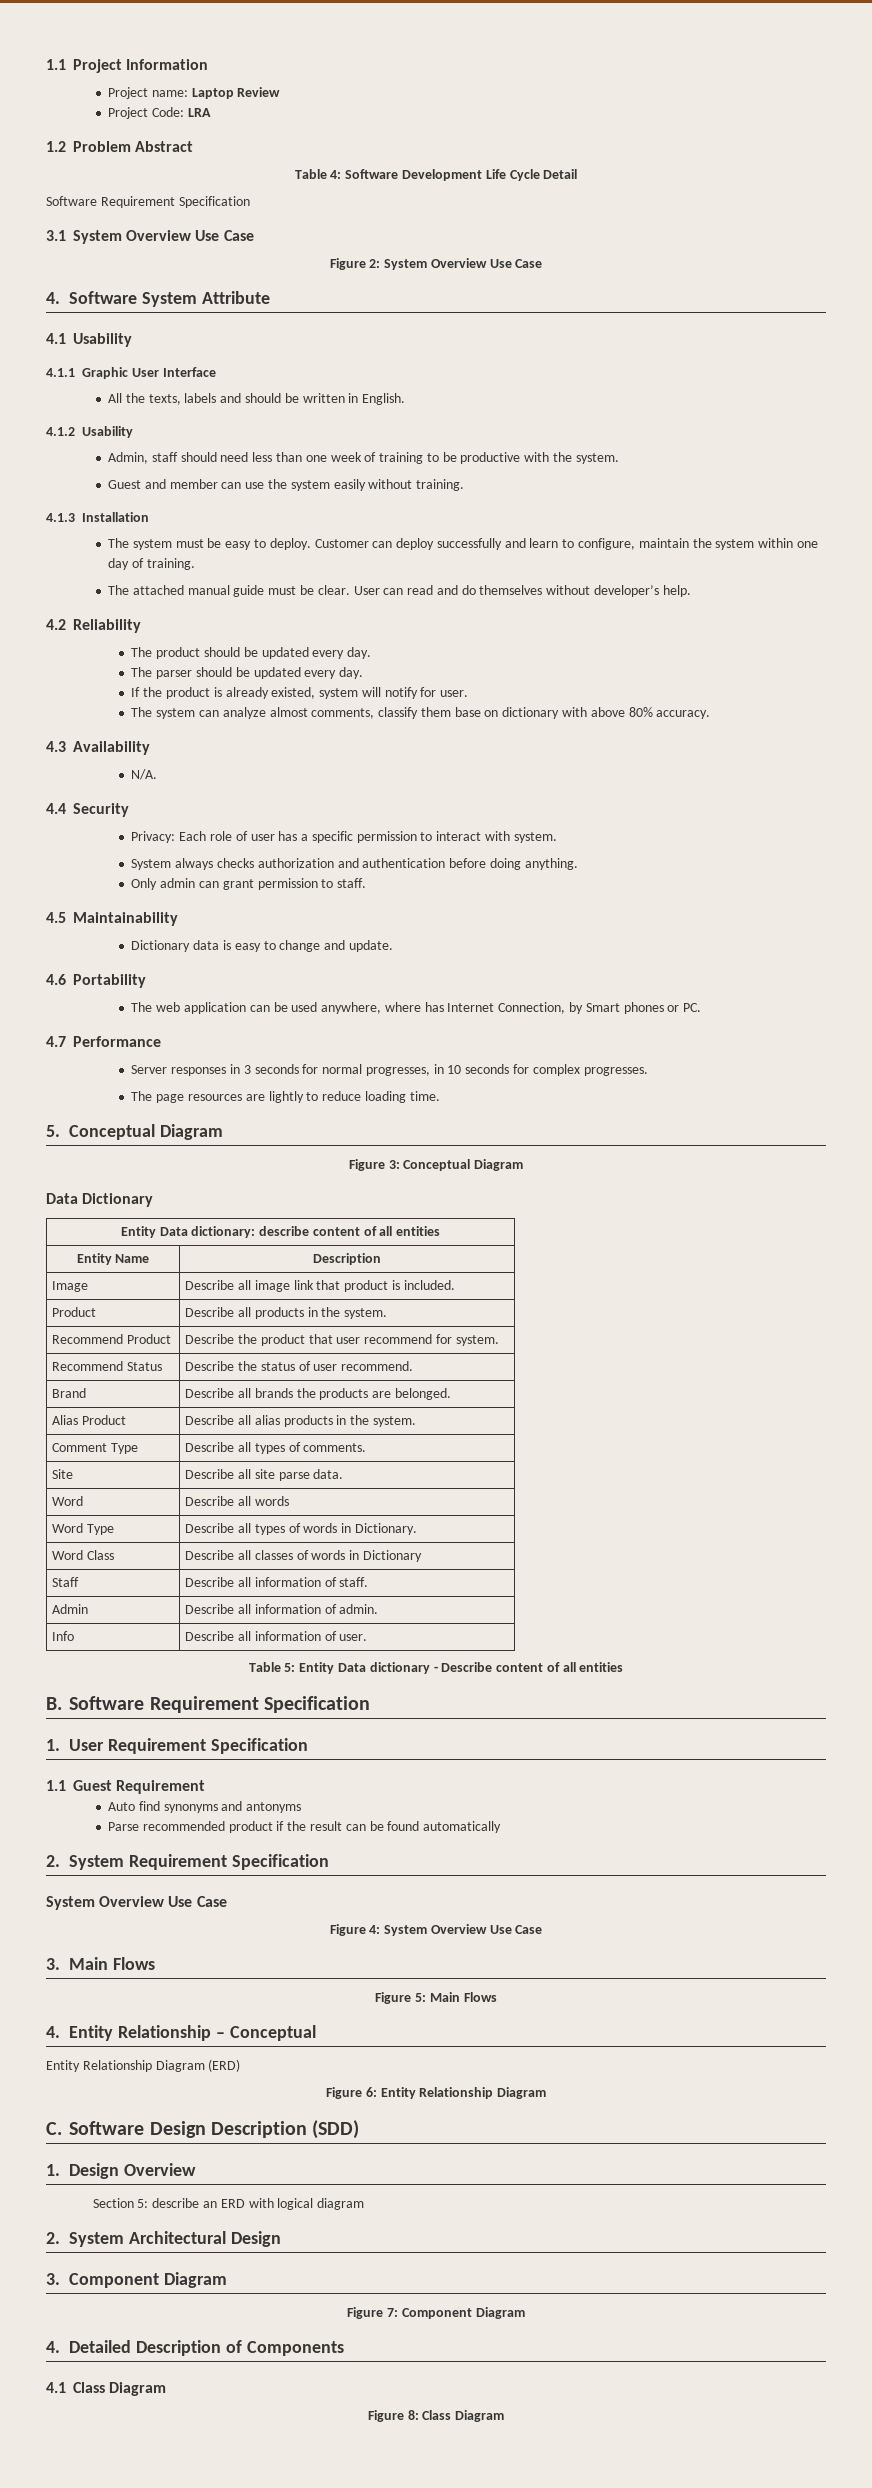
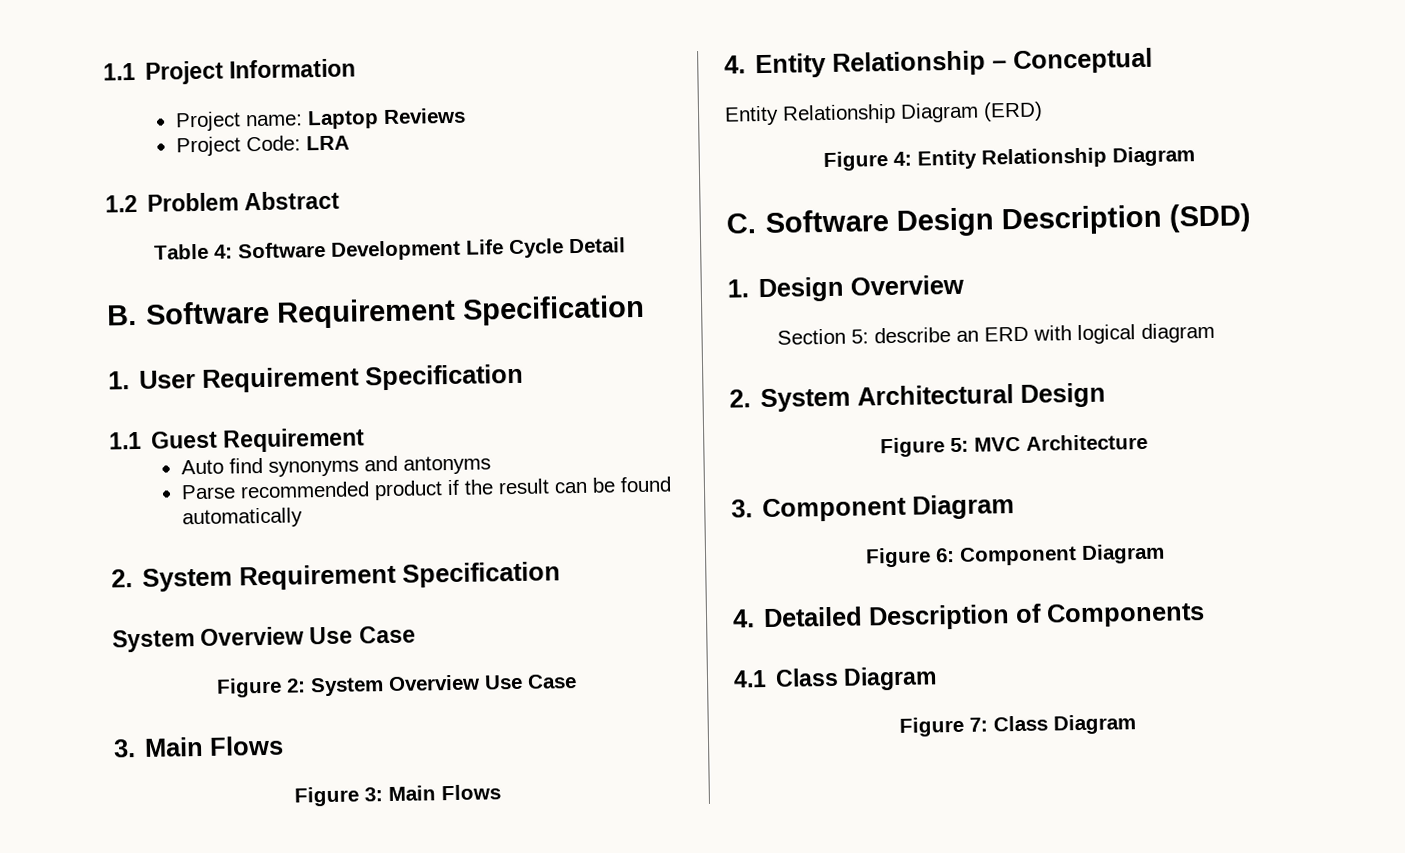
- Project name: Laptop Review
+ Project name: Laptop Reviews
  Table 4: Software Development Life Cycle Detail
- Software Requirement Specification
- 3.1 System Overview Use Case
- Figure 2: System Overview Use Case
- 4. Software System Attribute
- 4.1 Usability
- 4.1.1 Graphic User Interface
- All the texts, labels and should be written in English.
- 4.1.2 Usability
- Admin, staff should need less than one week of training to be productive with the system.
- Guest and member can use the system easily without training.
- 4.1.3 Installation
- The system must be easy to deploy. Customer can deploy successfully and learn to configure, maintain the system within one day of training.
- The attached manual guide must be clear. User can read and do themselves without developer’s help.
- 4.2 Reliability
- The product should be updated every day.
- The parser should be updated every day.
- If the product is already existed, system will notify for user.
- The system can analyze almost comments, classify them base on dictionary with above 80% accuracy.
- 4.3 Availability
- N/A.
- 4.4 Security
- Privacy: Each role of user has a specific permission to interact with system.
- System always checks authorization and authentication before doing anything.
- Only admin can grant permission to staff.
- 4.5 Maintainability
- Dictionary data is easy to change and update.
- 4.6 Portability
- The web application can be used anywhere, where has Internet Connection, by Smart phones or PC.
- 4.7 Performance
- Server responses in 3 seconds for normal progresses, in 10 seconds for complex progresses.
- The page resources are lightly to reduce loading time.
- 5. Conceptual Diagram
- Figure 3: Conceptual Diagram
- Data Dictionary
- Entity Data dictionary: describe content of all entities
- Entity Name | Description
- Image | Describe all image link that product is included.
- Product | Describe all products in the system.
- Recommend Product | Describe the product that user recommend for system.
- Recommend Status | Describe the status of user recommend.
- Brand | Describe all brands the products are belonged.
- Alias Product | Describe all alias products in the system.
- Comment Type | Describe all types of comments.
- Site | Describe all site parse data.
- Word | Describe all words
- Word Type | Describe all types of words in Dictionary.
- Word Class | Describe all classes of words in Dictionary
- Staff | Describe all information of staff.
- Admin | Describe all information of admin.
- Info | Describe all information of user.
- Table 5: Entity Data dictionary - Describe content of all entities
- Figure 4: System Overview Use Case
+ Figure 2: System Overview Use Case
- Figure 5: Main Flows
+ Figure 3: Main Flows
- Figure 6: Entity Relationship Diagram
+ Figure 4: Entity Relationship Diagram
+ Figure 5: MVC Architecture
- Figure 7: Component Diagram
+ Figure 6: Component Diagram
- Figure 8: Class Diagram
+ Figure 7: Class Diagram

